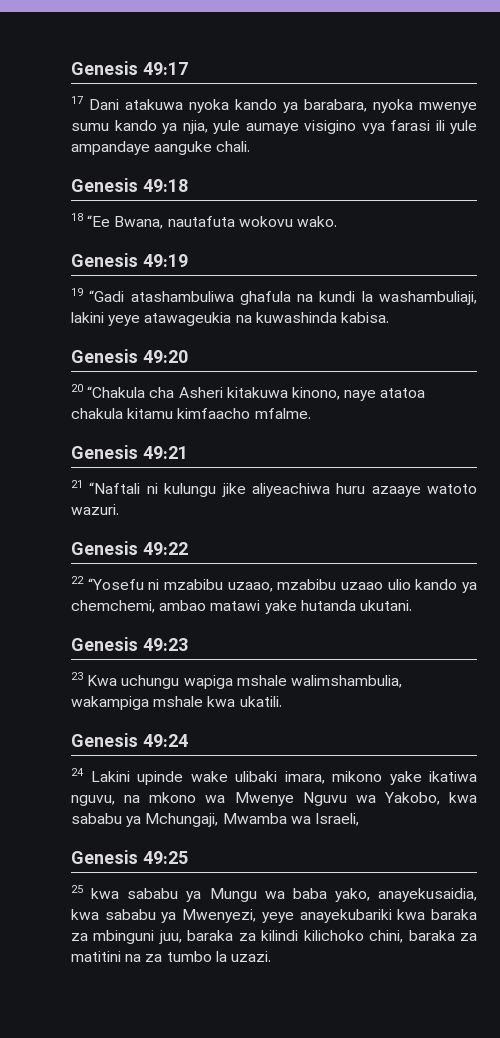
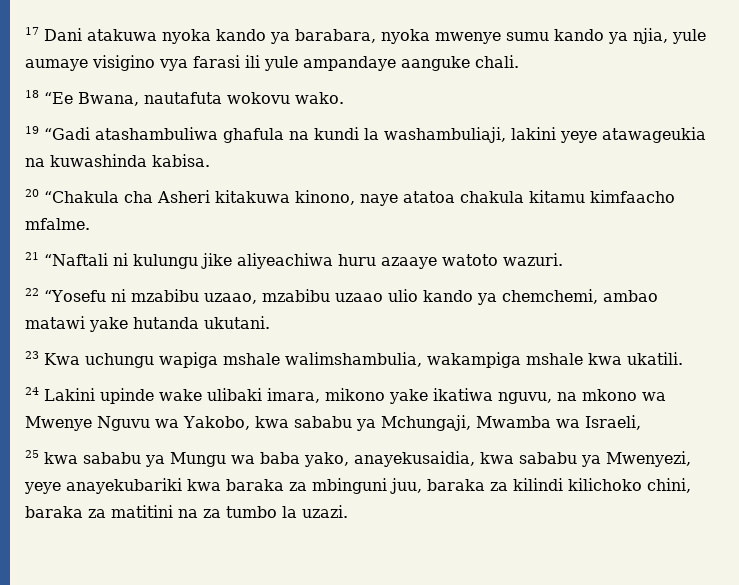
- Genesis 49:17
- Genesis 49:18
- Genesis 49:19
- Genesis 49:20
- Genesis 49:21
- Genesis 49:22
- Genesis 49:23
- Genesis 49:24
- Genesis 49:25

